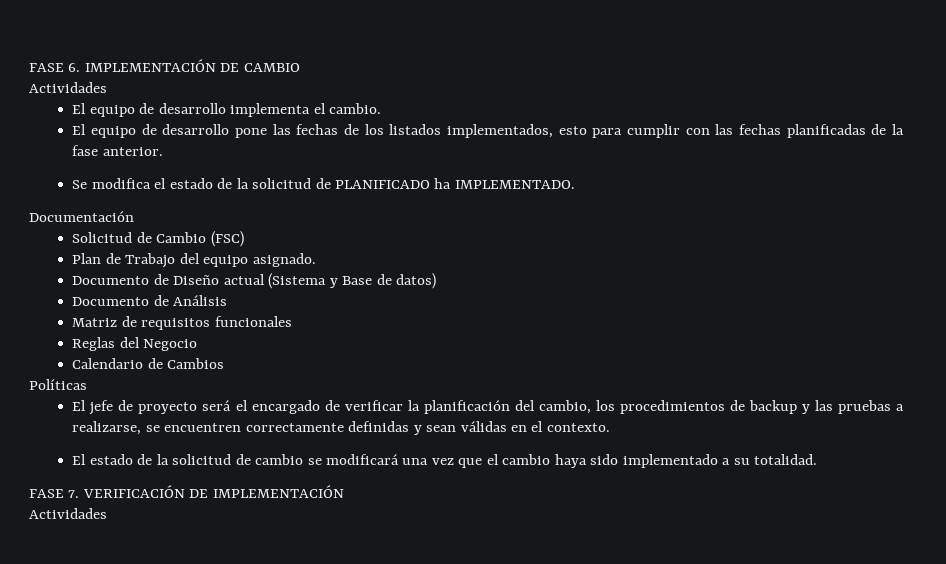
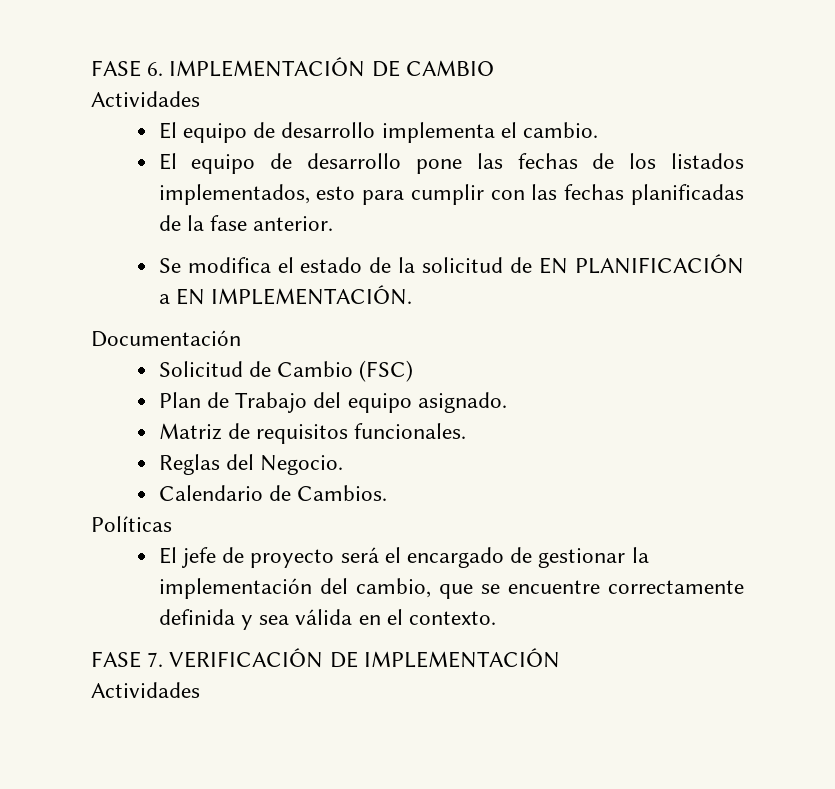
- Se modifica el estado de la solicitud de PLANIFICADO ha IMPLEMENTADO.
+ Se modifica el estado de la solicitud de EN PLANIFICACIÓN a EN IMPLEMENTACIÓN.
- Documento de Diseño actual (Sistema y Base de datos)
- Documento de Análisis
- Matriz de requisitos funcionales
+ Matriz de requisitos funcionales.
- Reglas del Negocio
+ Reglas del Negocio.
- Calendario de Cambios
+ Calendario de Cambios.
- El jefe de proyecto será el encargado de verificar la planificación del cambio, los procedimientos de backup y las pruebas a realizarse, se encuentren correctamente definidas y sean válidas en el contexto.
- El estado de la solicitud de cambio se modificará una vez que el cambio haya sido implementado a su totalidad.
+ El jefe de proyecto será el encargado de gestionar la implementación del cambio, que se encuentre correctamente definida y sea válida en el contexto.

